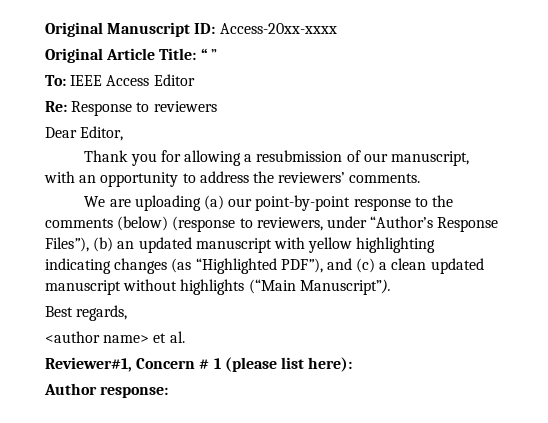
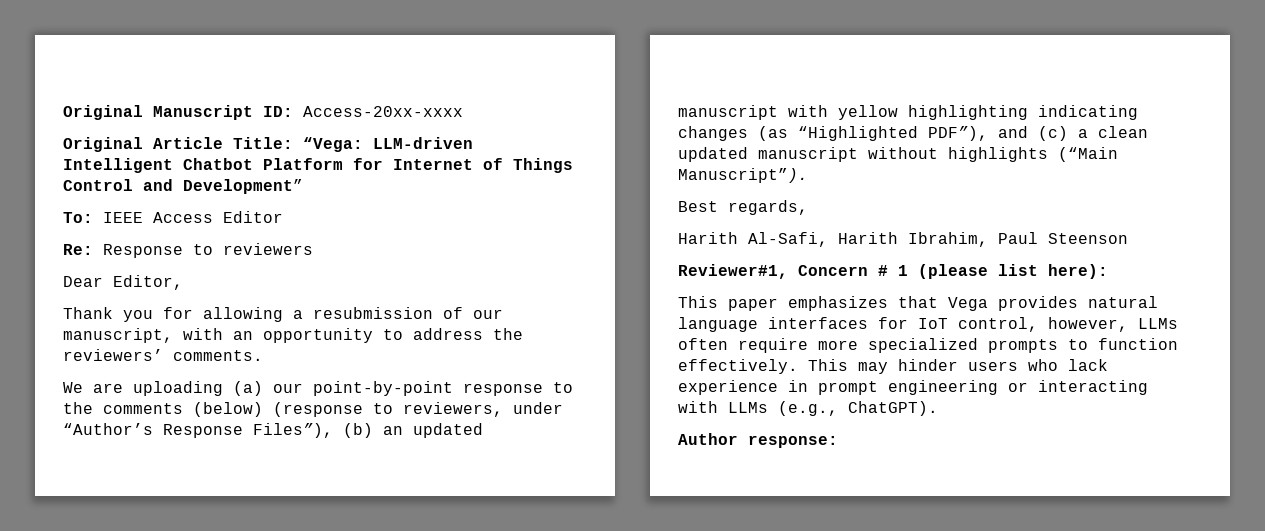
- Original Article Title: “ ”
+ Original Article Title: “Vega: LLM-driven Intelligent Chatbot Platform for Internet of Things Control and Development”
- <author name> et al.
+ Harith Al-Safi, Harith Ibrahim, Paul Steenson
+ This paper emphasizes that Vega provides natural language interfaces for IoT control, however, LLMs often require more specialized prompts to function effectively. This may hinder users who lack experience in prompt engineering or interacting with LLMs (e.g., ChatGPT).

